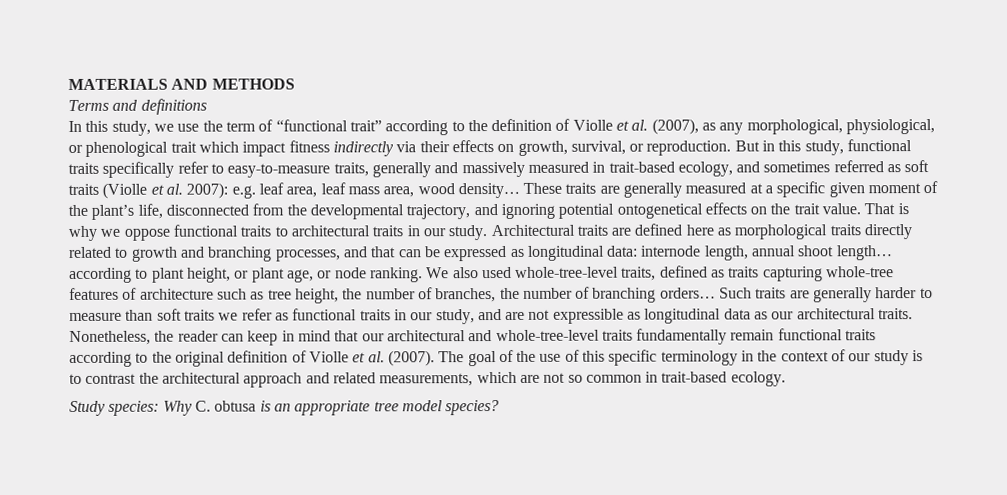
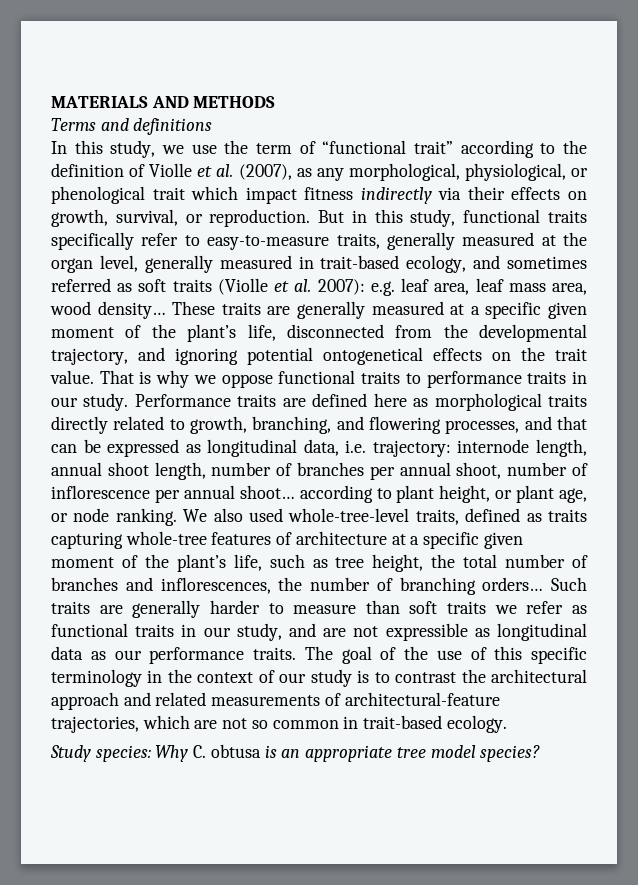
- But in this study, functional traits specifically refer to easy-to-measure traits, generally and massively measured in trait-based ecology, and sometimes referred as soft traits (Violle et al. 2007): e.g. leaf area, leaf mass area, wood density…
+ But in this study, functional traits specifically refer to easy-to-measure traits, generally measured at the organ level, generally measured in trait-based ecology, and sometimes referred as soft traits (Violle et al. 2007): e.g. leaf area, leaf mass area, wood density…
- That is why we oppose functional traits to architectural traits in our study.
+ That is why we oppose functional traits to performance traits in our study.
- Architectural traits are defined here as morphological traits directly related to growth and branching processes, and that can be expressed as longitudinal data: internode length, annual shoot length… according to plant height, or plant age, or node ranking.
+ Performance traits are defined here as morphological traits directly related to growth, branching, and flowering processes, and that can be expressed as longitudinal data, i.e. trajectory: internode length, annual shoot length, number of branches per annual shoot, number of inflorescence per annual shoot… according to plant height, or plant age, or node ranking.
- We also used whole-tree-level traits, defined as traits capturing whole-tree features of architecture such as tree height, the number of branches, the number of branching orders…
+ We also used whole-tree-level traits, defined as traits capturing whole-tree features of architecture at a specific given moment of the plant’s life, such as tree height, the total number of branches and inflorescences, the number of branching orders…
- Such traits are generally harder to measure than soft traits we refer as functional traits in our study, and are not expressible as longitudinal data as our architectural traits. Nonetheless, the reader can keep in mind that our architectural and whole-tree-level traits fundamentally remain functional traits according to the original definition of Violle et al. (2007).
+ Such traits are generally harder to measure than soft traits we refer as functional traits in our study, and are not expressible as longitudinal data as our performance traits.
- The goal of the use of this specific terminology in the context of our study is to contrast the architectural approach and related measurements, which are not so common in trait-based ecology.
+ The goal of the use of this specific terminology in the context of our study is to contrast the architectural approach and related measurements of architectural-feature trajectories, which are not so common in trait-based ecology.

